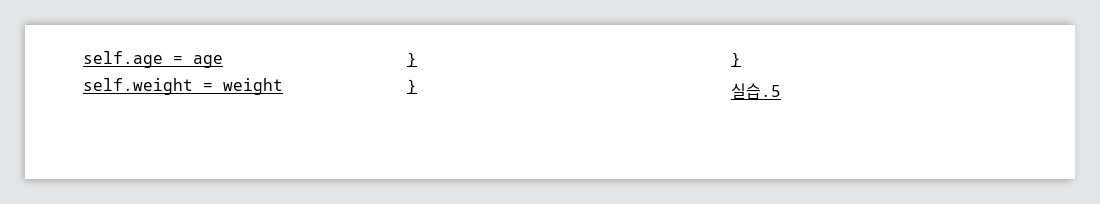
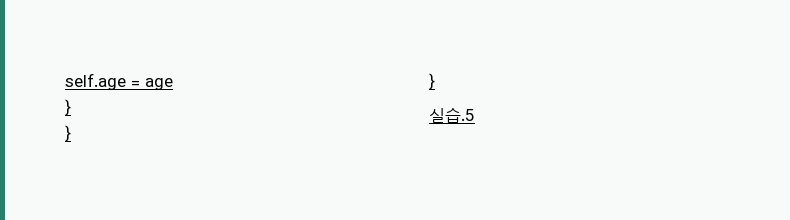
- self.weight = weight

